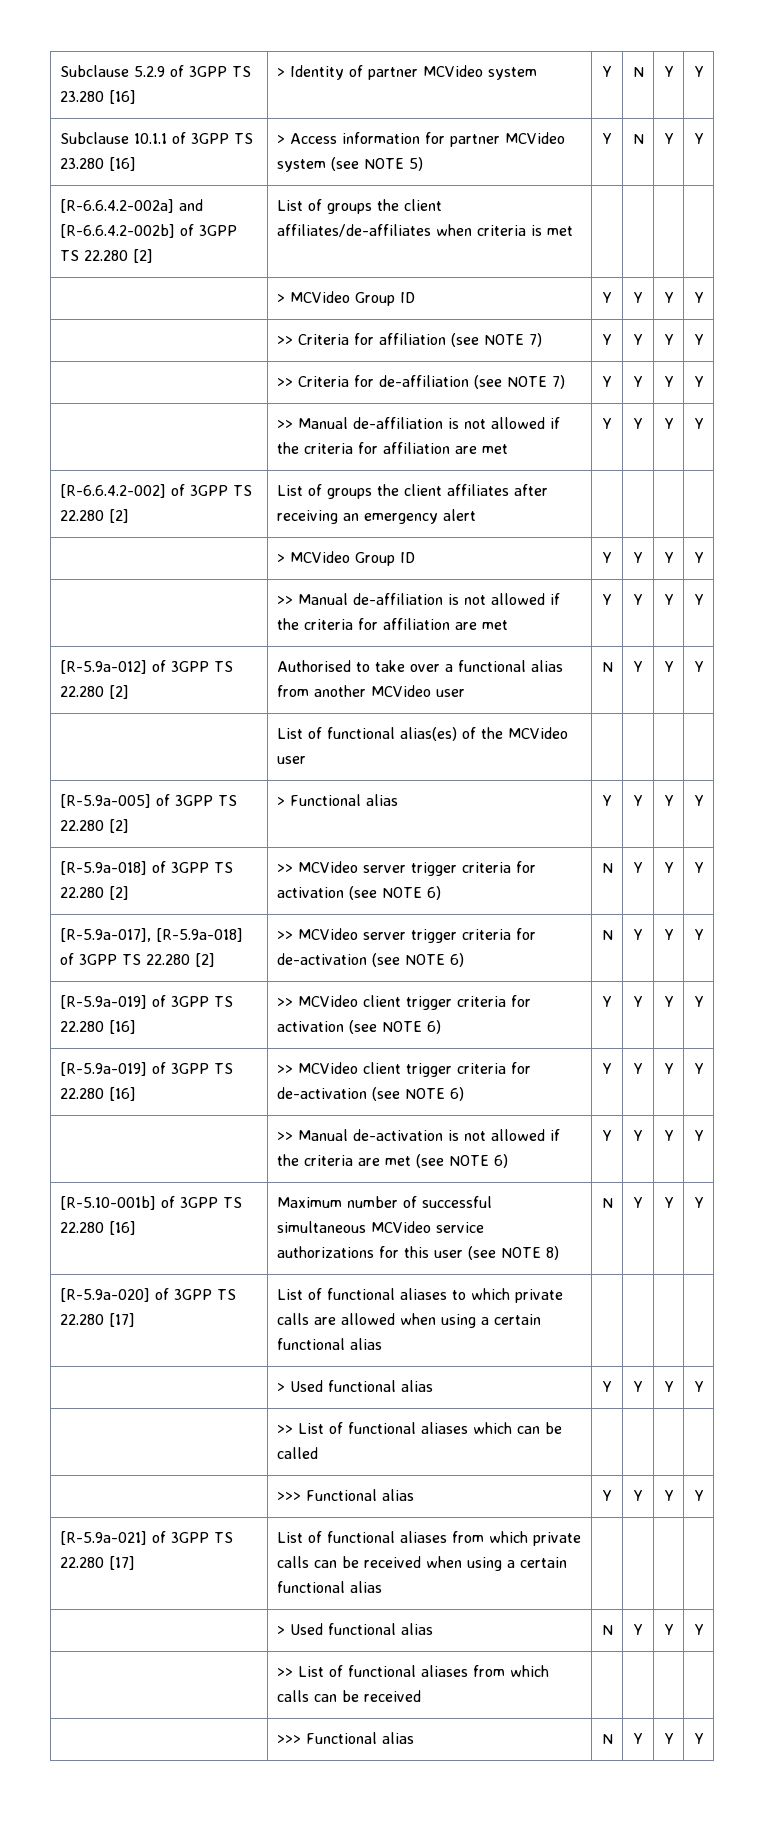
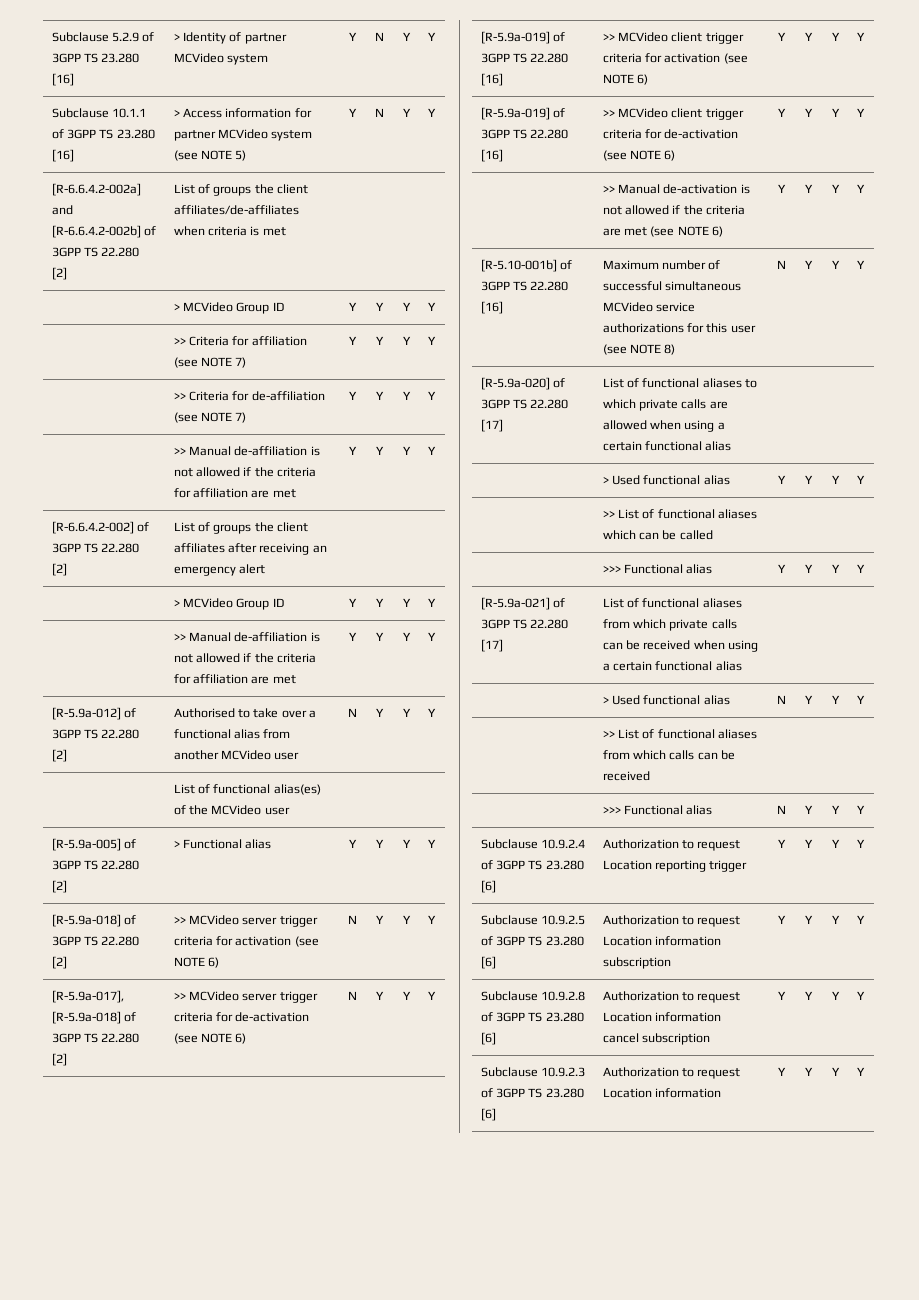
+ Subclause 10.9.2.4 of 3GPP TS 23.280 [6] | Authorization to request Location reporting trigger | Y | Y | Y | Y
+ Subclause 10.9.2.5 of 3GPP TS 23.280 [6] | Authorization to request Location information subscription | Y | Y | Y | Y
+ Subclause 10.9.2.8 of 3GPP TS 23.280 [6] | Authorization to request Location information cancel subscription | Y | Y | Y | Y
+ Subclause 10.9.2.3 of 3GPP TS 23.280 [6] | Authorization to request Location information | Y | Y | Y | Y

